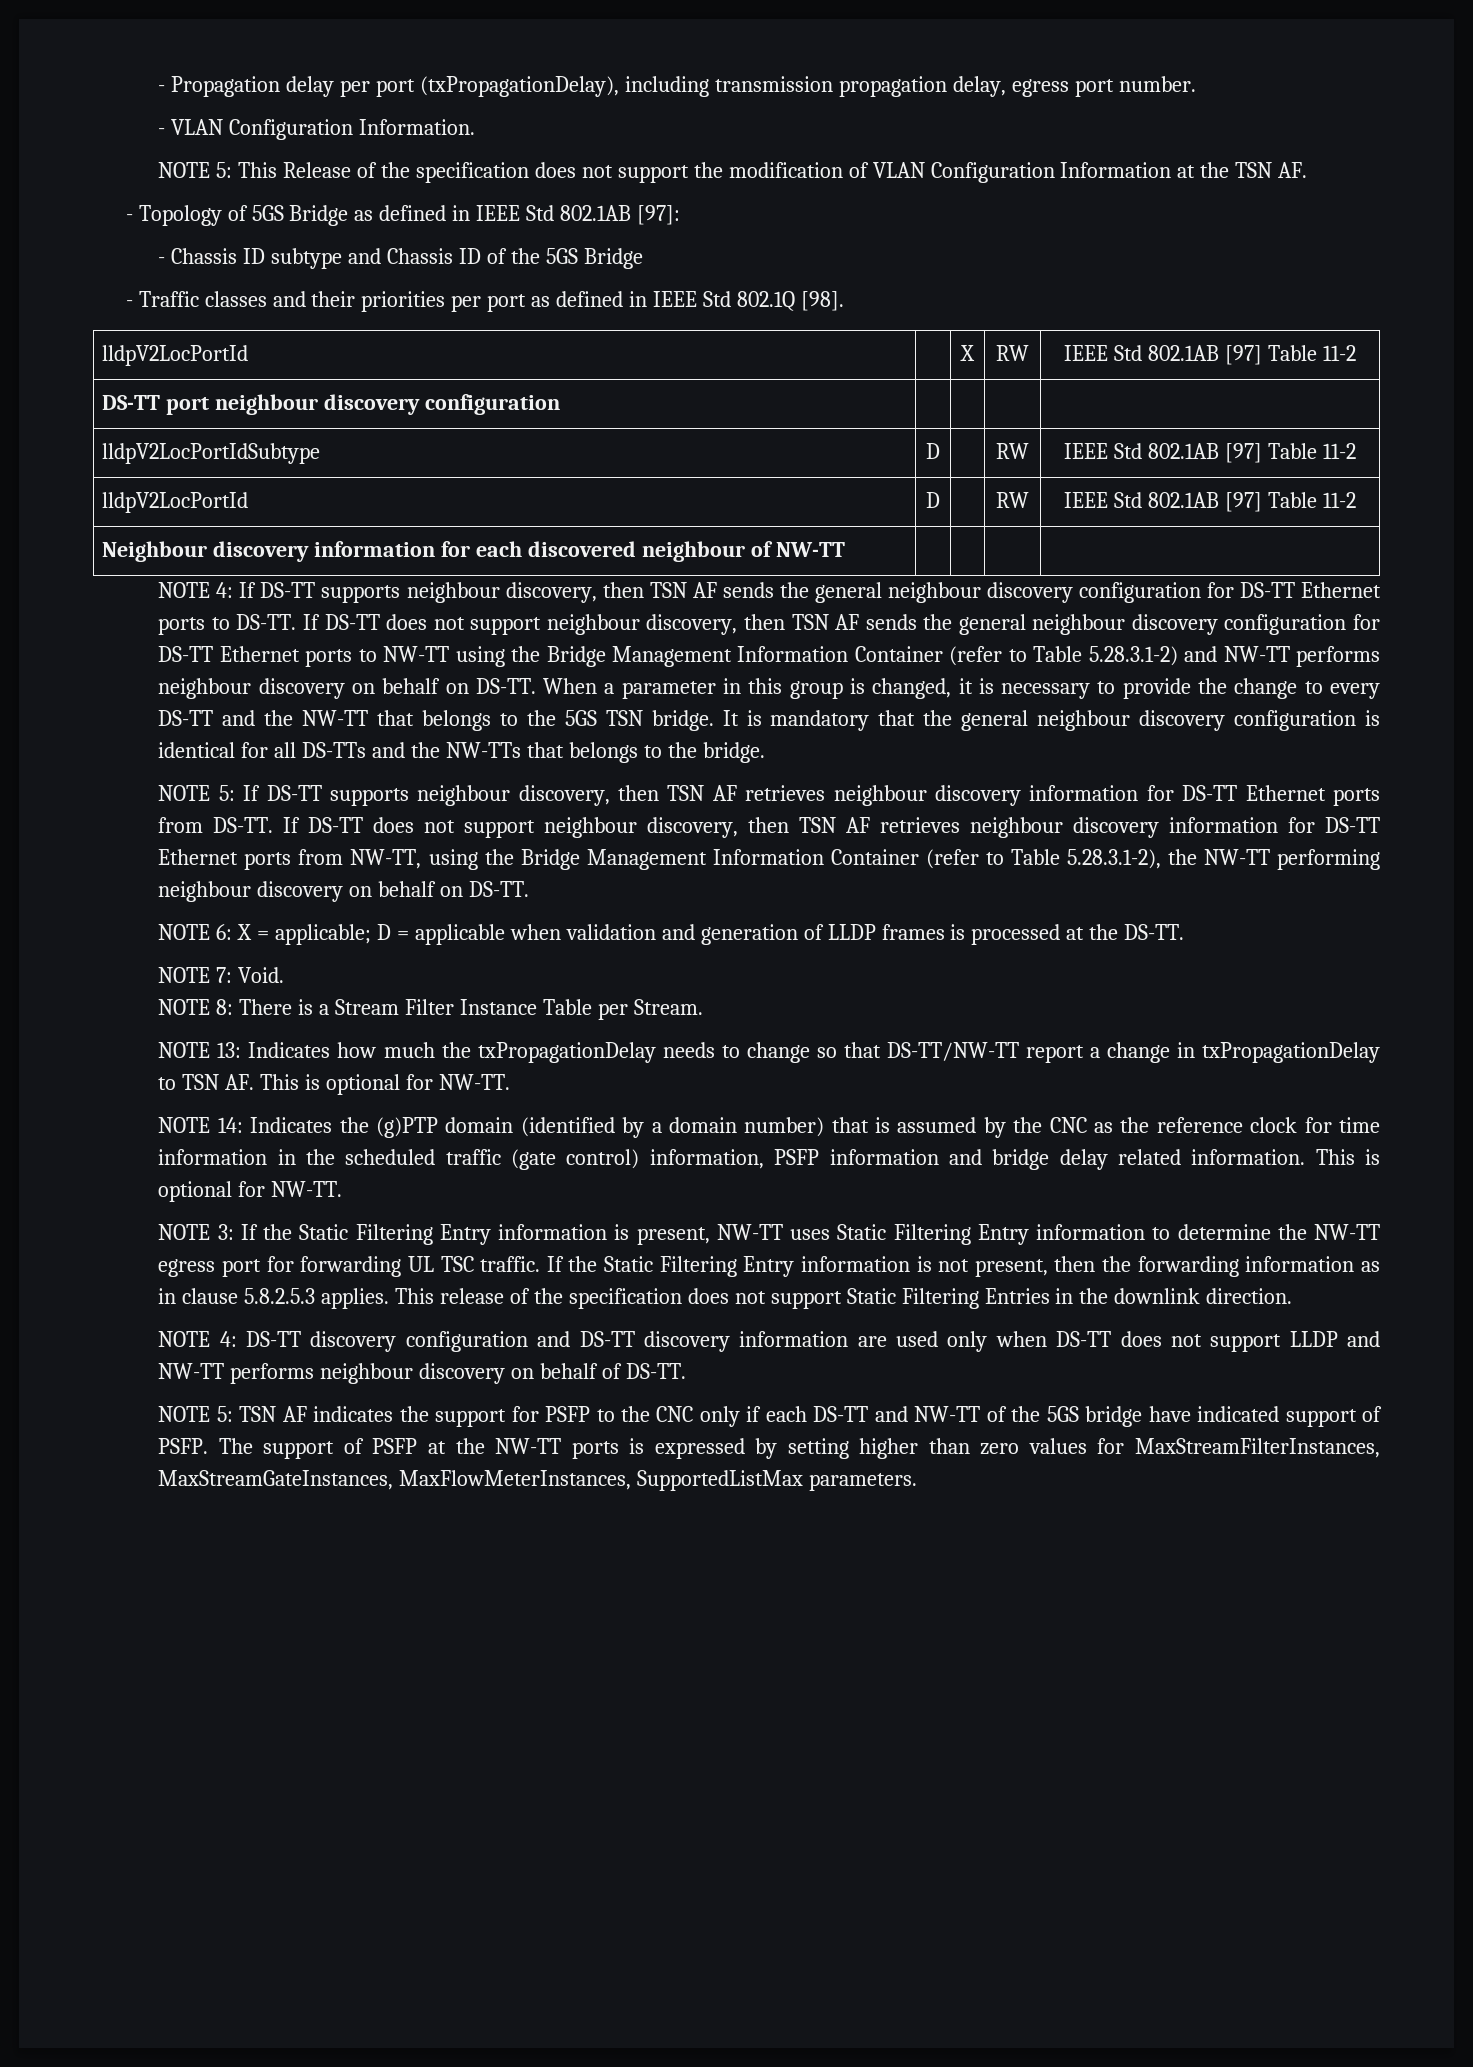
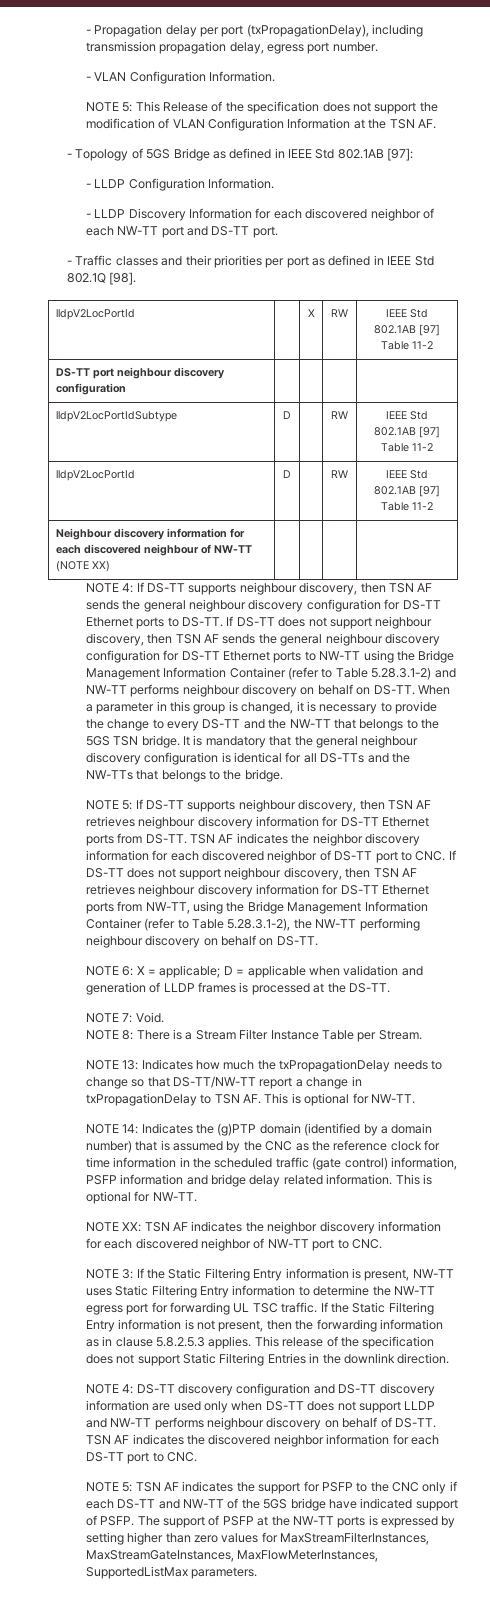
- - Chassis ID subtype and Chassis ID of the 5GS Bridge
+ - LLDP Configuration Information.
+ - LLDP Discovery Information for each discovered neighbor of each NW-TT port and DS-TT port.
- Neighbour discovery information for each discovered neighbour of NW-TT | | | |
+ Neighbour discovery information for each discovered neighbour of NW-TT (NOTE XX) | | | |
- If DS-TT does not support neighbour discovery, then TSN AF retrieves neighbour discovery information for DS-TT Ethernet ports from NW-TT, using the Bridge Management Information Container (refer to Table 5.28.3.1-2), the NW-TT performing neighbour discovery on behalf on DS-TT.
+ TSN AF indicates the neighbor discovery information for each discovered neighbor of DS-TT port to CNC. If DS-TT does not support neighbour discovery, then TSN AF retrieves neighbour discovery information for DS-TT Ethernet ports from NW-TT, using the Bridge Management Information Container (refer to Table 5.28.3.1-2), the NW-TT performing neighbour discovery on behalf on DS-TT.
+ NOTE XX: TSN AF indicates the neighbor discovery information for each discovered neighbor of NW-TT port to CNC.
+ TSN AF indicates the discovered neighbor information for each DS-TT port to CNC.

